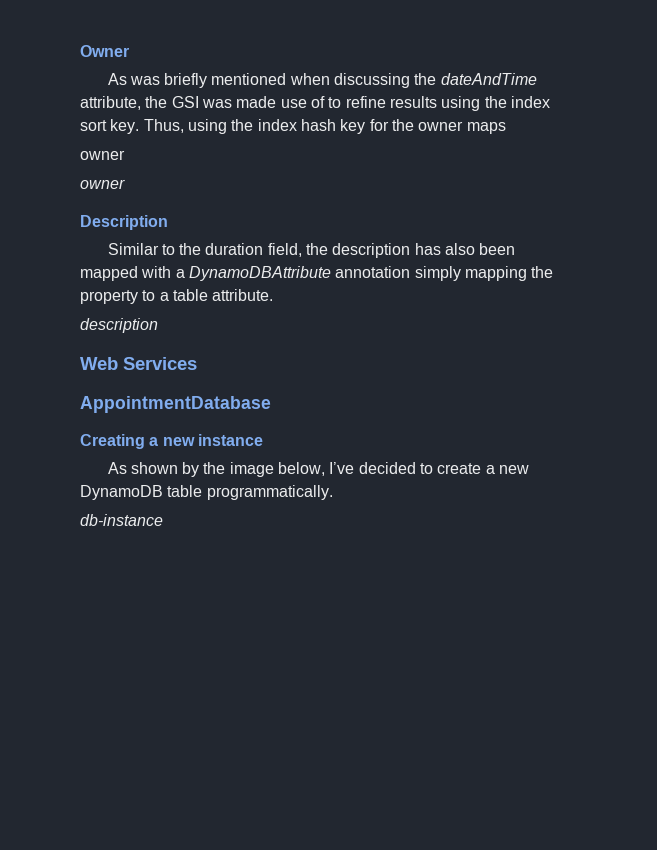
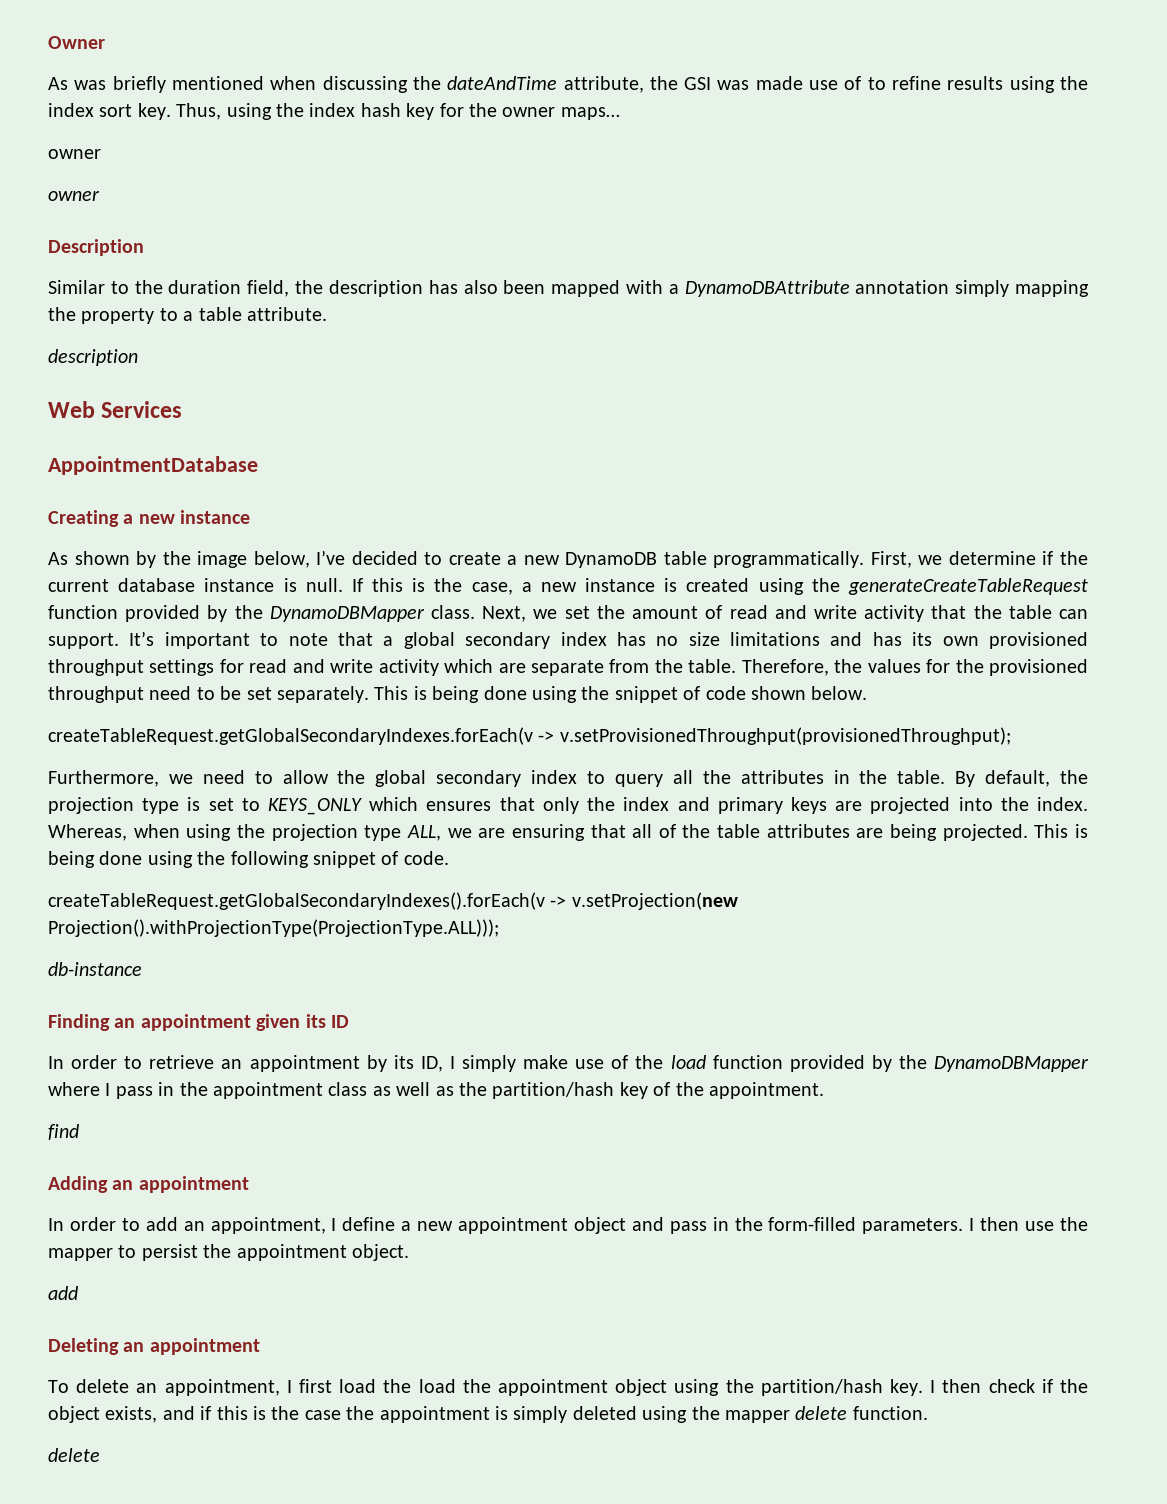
- Thus, using the index hash key for the owner maps
+ Thus, using the index hash key for the owner maps…
- As shown by the image below, I’ve decided to create a new DynamoDB table programmatically.
+ As shown by the image below, I’ve decided to create a new DynamoDB table programmatically. First, we determine if the current database instance is null. If this is the case, a new instance is created using the generateCreateTableRequest function provided by the DynamoDBMapper class. Next, we set the amount of read and write activity that the table can support. It’s important to note that a global secondary index has no size limitations and has its own provisioned throughput settings for read and write activity which are separate from the table. Therefore, the values for the provisioned throughput need to be set separately. This is being done using the snippet of code shown below.
+ createTableRequest.getGlobalSecondaryIndexes.forEach(v -> v.setProvisionedThroughput(provisionedThroughput);
+ Furthermore, we need to allow the global secondary index to query all the attributes in the table. By default, the projection type is set to KEYS_ONLY which ensures that only the index and primary keys are projected into the index. Whereas, when using the projection type ALL, we are ensuring that all of the table attributes are being projected. This is being done using the following snippet of code.
+ createTableRequest.getGlobalSecondaryIndexes().forEach(v -> v.setProjection(new Projection().withProjectionType(ProjectionType.ALL)));
  db-instance
+ Finding an appointment given its ID
+ In order to retrieve an appointment by its ID, I simply make use of the load function provided by the DynamoDBMapper where I pass in the appointment class as well as the partition/hash key of the appointment.
+ find
+ Adding an appointment
+ In order to add an appointment, I define a new appointment object and pass in the form-filled parameters. I then use the mapper to persist the appointment object.
+ add
+ Deleting an appointment
+ To delete an appointment, I first load the load the appointment object using the partition/hash key. I then check if the object exists, and if this is the case the appointment is simply deleted using the mapper delete function.
+ delete

